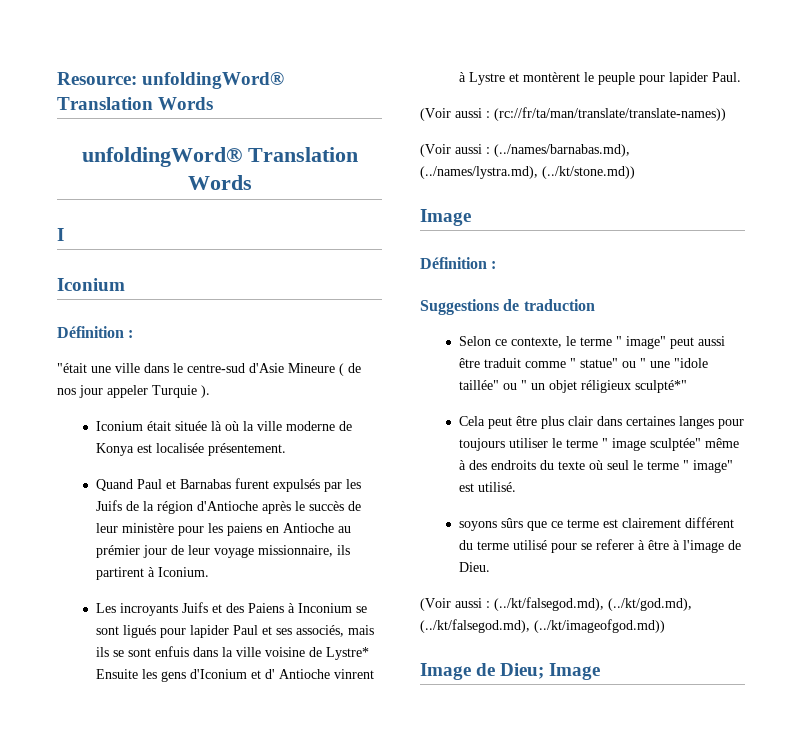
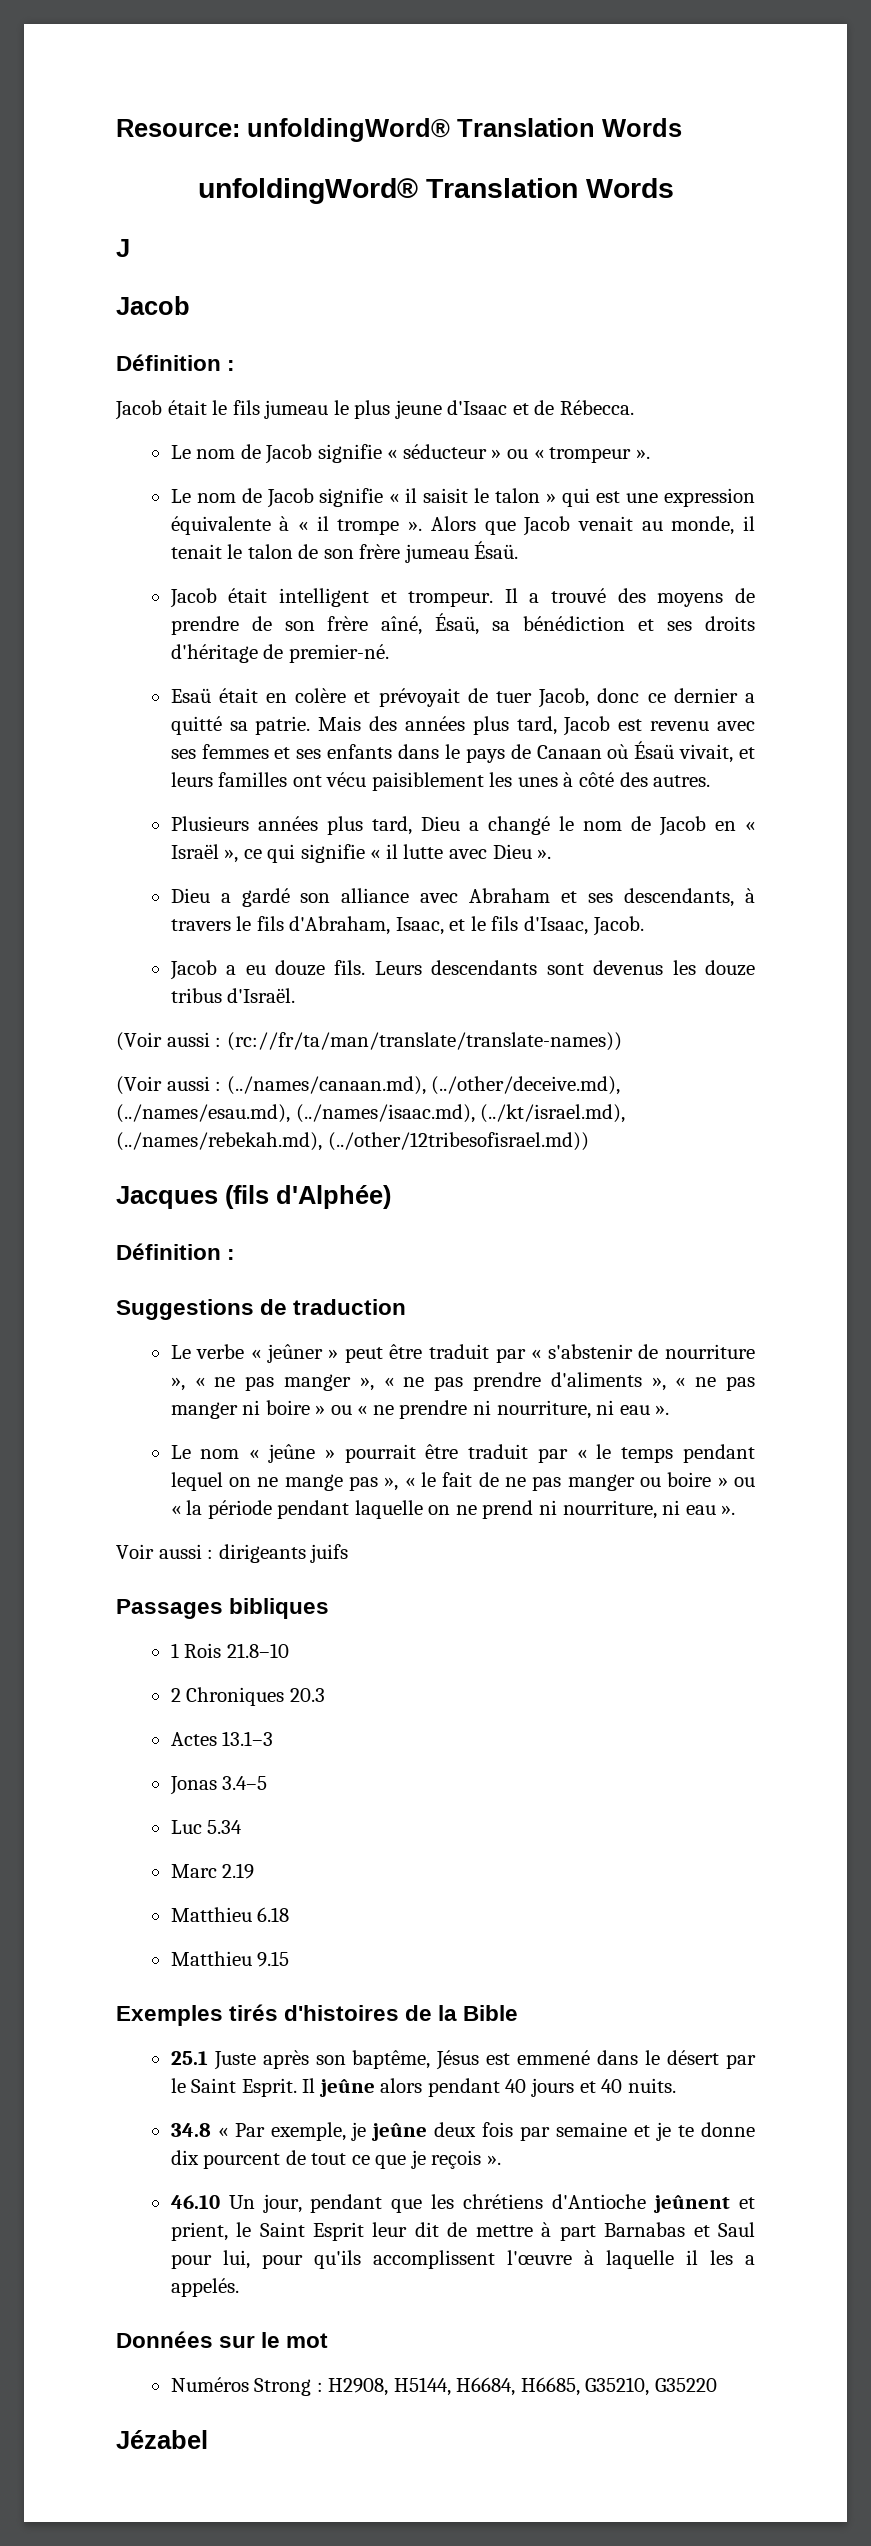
- I
- Iconium
+ J
+ Jacob
  Définition :
- "était une ville dans le centre-sud d'Asie Mineure ( de nos jour appeler Turquie ).
- Iconium était située là où la ville moderne de Konya est localisée présentement.
- Quand Paul et Barnabas furent expulsés par les Juifs de la région d'Antioche après le succès de leur ministère pour les paiens en Antioche au prémier jour de leur voyage missionnaire, ils partirent à Iconium.
- Les incroyants Juifs et des Paiens à Inconium se sont ligués pour lapider Paul et ses associés, mais ils se sont enfuis dans la ville voisine de Lystre* Ensuite les gens d'Iconium et d' Antioche vinrent à Lystre et montèrent le peuple pour lapider Paul.
+ Jacob était le fils jumeau le plus jeune d'Isaac et de Rébecca.
+ Le nom de Jacob signifie « séducteur » ou « trompeur ».
+ Le nom de Jacob signifie « il saisit le talon » qui est une expression équivalente à « il trompe ». Alors que Jacob venait au monde, il tenait le talon de son frère jumeau Ésaü.
+ Jacob était intelligent et trompeur. Il a trouvé des moyens de prendre de son frère aîné, Ésaü, sa bénédiction et ses droits d'héritage de premier-né.
+ Esaü était en colère et prévoyait de tuer Jacob, donc ce dernier a quitté sa patrie. Mais des années plus tard, Jacob est revenu avec ses femmes et ses enfants dans le pays de Canaan où Ésaü vivait, et leurs familles ont vécu paisiblement les unes à côté des autres.
+ Plusieurs années plus tard, Dieu a changé le nom de Jacob en « Israël », ce qui signifie « il lutte avec Dieu ».
+ Dieu a gardé son alliance avec Abraham et ses descendants, à travers le fils d'Abraham, Isaac, et le fils d'Isaac, Jacob.
+ Jacob a eu douze fils. Leurs descendants sont devenus les douze tribus d'Israël.
- (Voir aussi : (../names/barnabas.md), (../names/lystra.md), (../kt/stone.md))
- Image
+ (Voir aussi : (../names/canaan.md), (../other/deceive.md), (../names/esau.md), (../names/isaac.md), (../kt/israel.md), (../names/rebekah.md), (../other/12tribesofisrael.md))
+ Jacques (fils d'Alphée)
- Selon ce contexte, le terme " image" peut aussi être traduit comme " statue" ou " une "idole taillée" ou " un objet réligieux sculpté*"
- Cela peut être plus clair dans certaines langes pour toujours utiliser le terme " image sculptée" même à des endroits du texte où seul le terme " image" est utilisé.
- soyons sûrs que ce terme est clairement différent du terme utilisé pour se referer à être à l'image de Dieu.
- (Voir aussi : (../kt/falsegod.md), (../kt/god.md), (../kt/falsegod.md), (../kt/imageofgod.md))
- Image de Dieu; Image
+ Le verbe « jeûner » peut être traduit par « s'abstenir de nourriture », « ne pas manger », « ne pas prendre d'aliments », « ne pas manger ni boire » ou « ne prendre ni nourriture, ni eau ».
+ Le nom « jeûne » pourrait être traduit par « le temps pendant lequel on ne mange pas », « le fait de ne pas manger ou boire » ou « la période pendant laquelle on ne prend ni nourriture, ni eau ».
+ Voir aussi : dirigeants juifs
+ Passages bibliques
+ 1 Rois 21.8–10
+ 2 Chroniques 20.3
+ Actes 13.1–3
+ Jonas 3.4–5
+ Luc 5.34
+ Marc 2.19
+ Matthieu 6.18
+ Matthieu 9.15
+ Exemples tirés d'histoires de la Bible
+ 25.1 Juste après son baptême, Jésus est emmené dans le désert par le Saint Esprit. Il jeûne alors pendant 40 jours et 40 nuits.
+ 34.8 « Par exemple, je jeûne deux fois par semaine et je te donne dix pourcent de tout ce que je reçois ».
+ 46.10 Un jour, pendant que les chrétiens d'Antioche jeûnent et prient, le Saint Esprit leur dit de mettre à part Barnabas et Saul pour lui, pour qu'ils accomplissent l'œuvre à laquelle il les a appelés.
+ Données sur le mot
+ Numéros Strong : H2908, H5144, H6684, H6685, G35210, G35220
+ Jézabel

